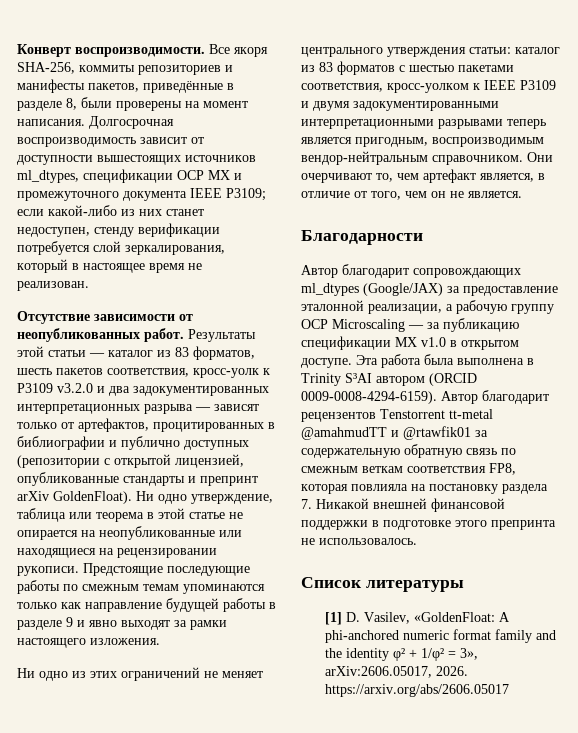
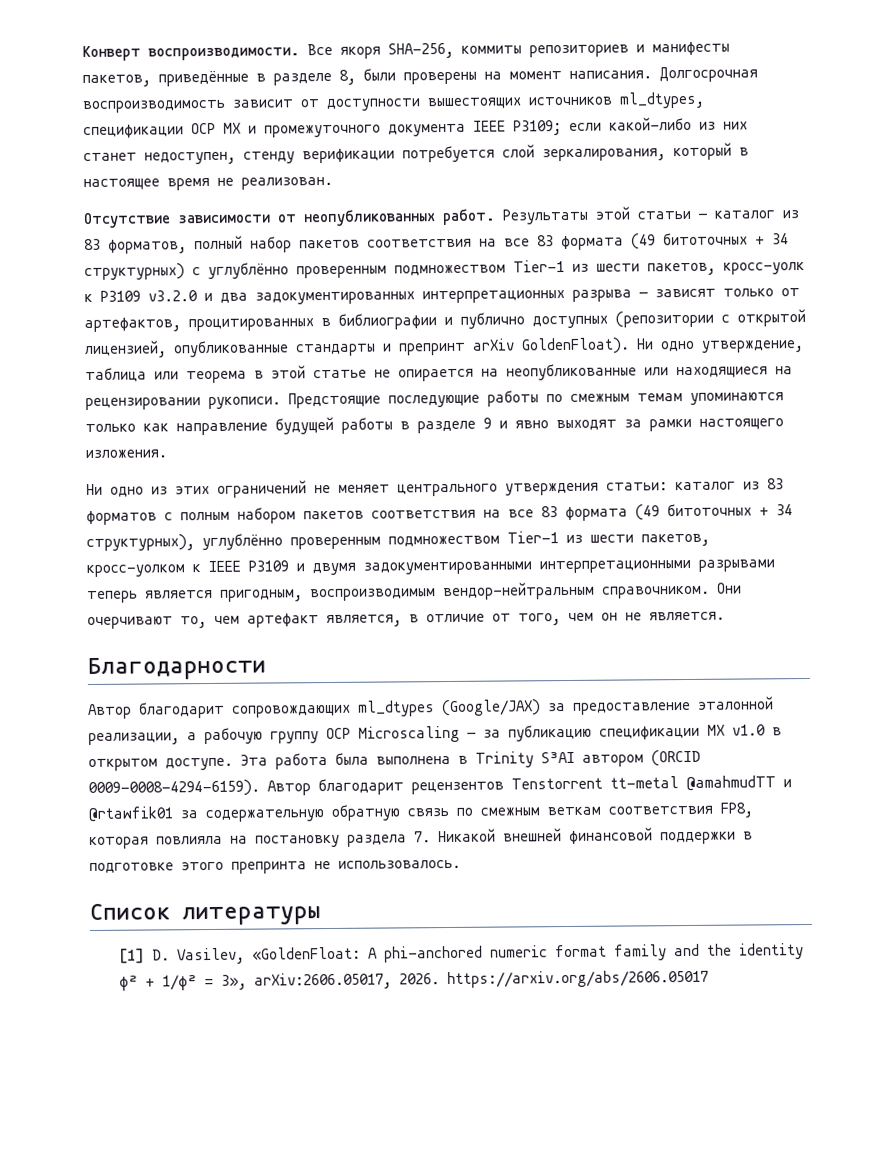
- Результаты этой статьи — каталог из 83 форматов, шесть пакетов соответствия, кросс-уолк к P3109 v3.2.0 и два задокументированных интерпретационных разрыва — зависят только от артефактов, процитированных в библиографии и публично доступных (репозитории с открытой лицензией, опубликованные стандарты и препринт arXiv GoldenFloat).
+ Результаты этой статьи — каталог из 83 форматов, полный набор пакетов соответствия на все 83 формата (49 битоточных + 34 структурных) с углублённо проверенным подмножеством Tier-1 из шести пакетов, кросс-уолк к P3109 v3.2.0 и два задокументированных интерпретационных разрыва — зависят только от артефактов, процитированных в библиографии и публично доступных (репозитории с открытой лицензией, опубликованные стандарты и препринт arXiv GoldenFloat).
- Ни одно из этих ограничений не меняет центрального утверждения статьи: каталог из 83 форматов с шестью пакетами соответствия, кросс-уолком к IEEE P3109 и двумя задокументированными интерпретационными разрывами теперь является пригодным, воспроизводимым вендор-нейтральным справочником.
+ Ни одно из этих ограничений не меняет центрального утверждения статьи: каталог из 83 форматов с полным набором пакетов соответствия на все 83 формата (49 битоточных + 34 структурных), углублённо проверенным подмножеством Tier-1 из шести пакетов, кросс-уолком к IEEE P3109 и двумя задокументированными интерпретационными разрывами теперь является пригодным, воспроизводимым вендор-нейтральным справочником.

